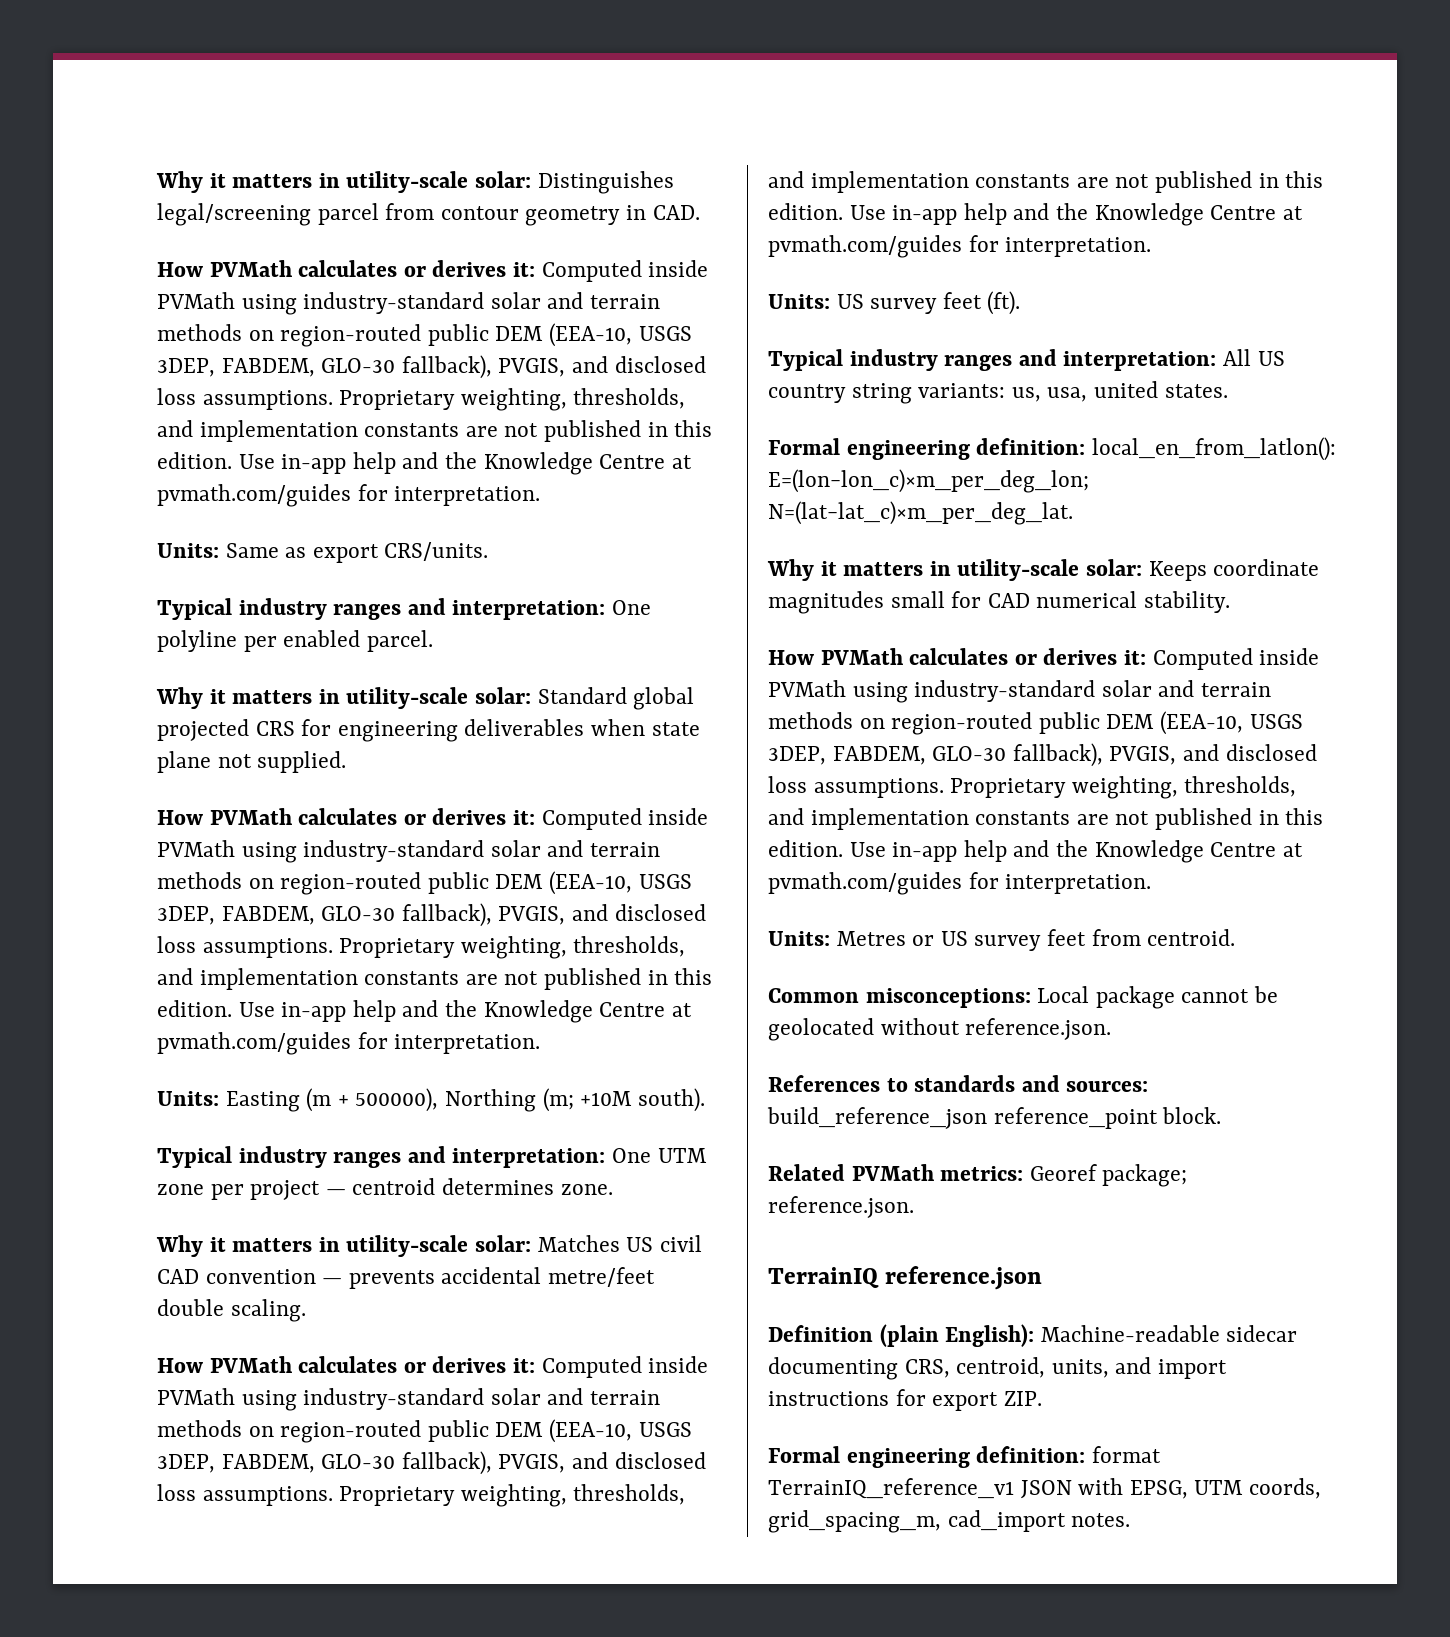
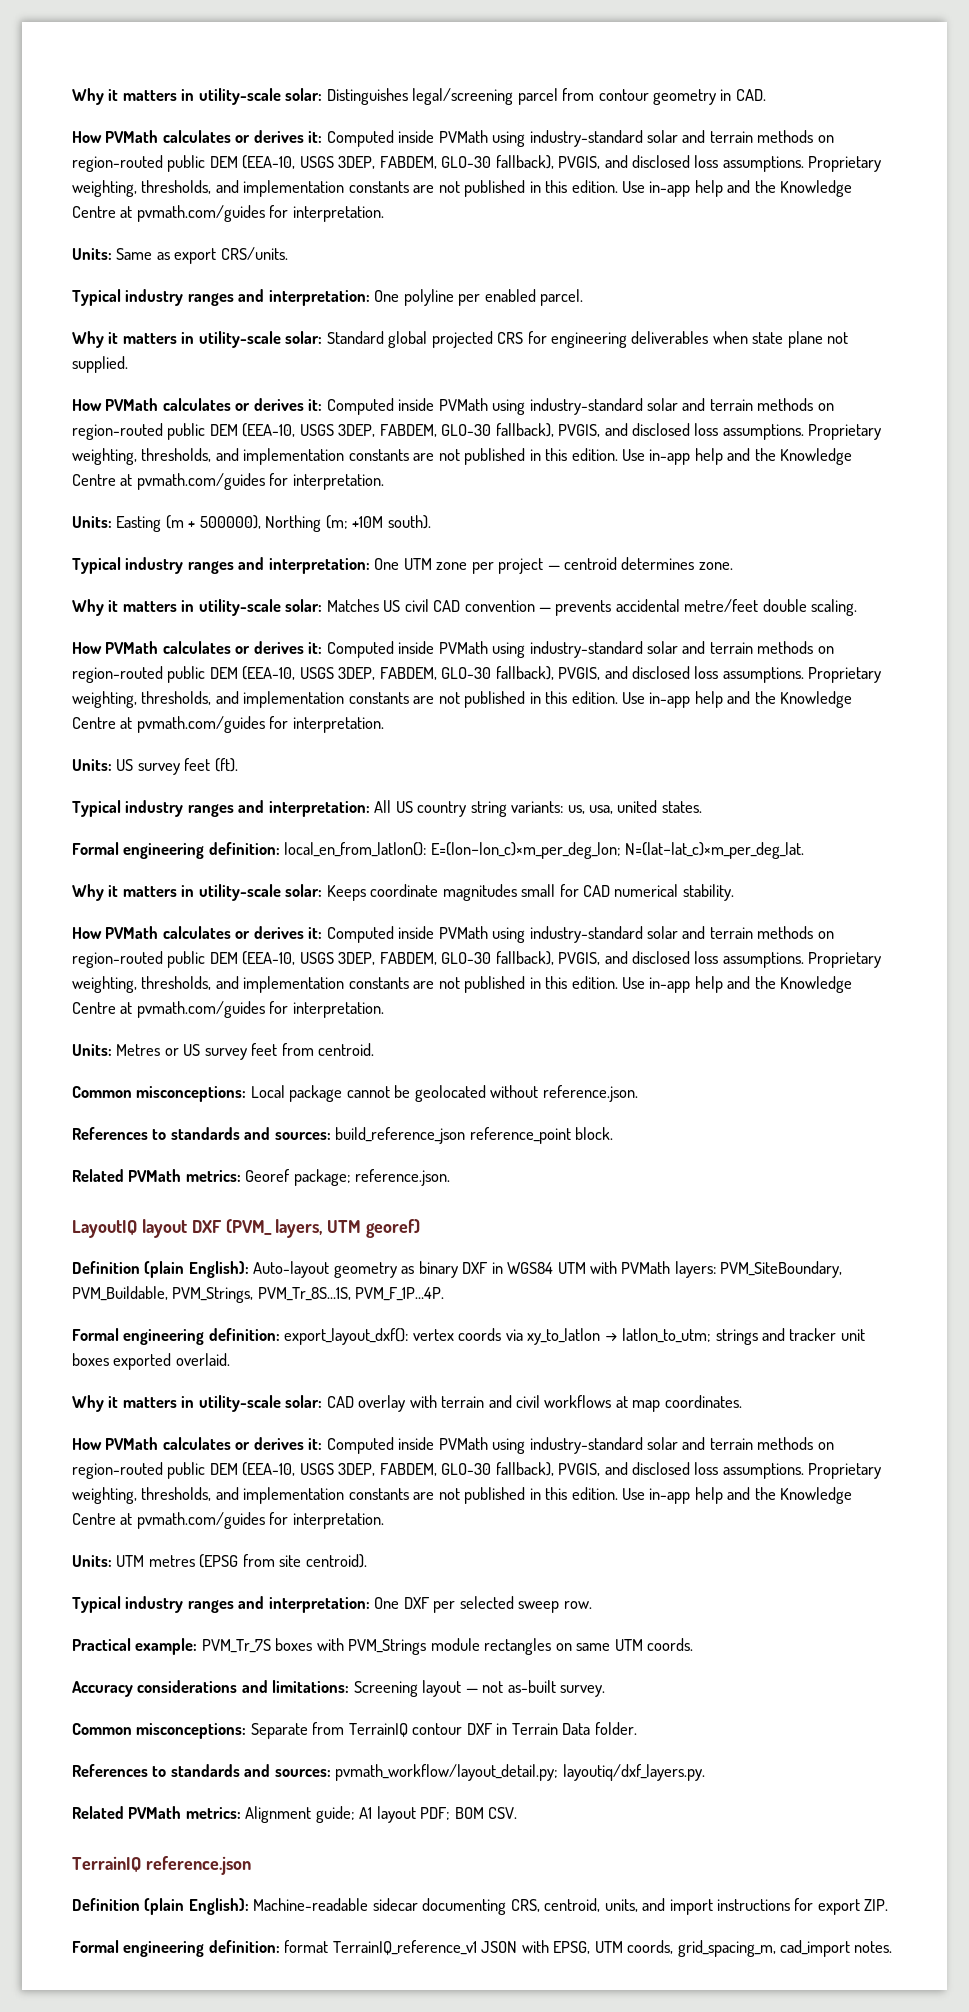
+ LayoutIQ layout DXF (PVM_ layers, UTM georef)
+ Definition (plain English): Auto-layout geometry as binary DXF in WGS84 UTM with PVMath layers: PVM_SiteBoundary, PVM_Buildable, PVM_Strings, PVM_Tr_8S…1S, PVM_F_1P…4P.
+ Formal engineering definition: export_layout_dxf(): vertex coords via xy_to_latlon → latlon_to_utm; strings and tracker unit boxes exported overlaid.
+ Why it matters in utility-scale solar: CAD overlay with terrain and civil workflows at map coordinates.
+ How PVMath calculates or derives it: Computed inside PVMath using industry-standard solar and terrain methods on region-routed public DEM (EEA-10, USGS 3DEP, FABDEM, GLO-30 fallback), PVGIS, and disclosed loss assumptions. Proprietary weighting, thresholds, and implementation constants are not published in this edition. Use in-app help and the Knowledge Centre at pvmath.com/guides for interpretation.
+ Units: UTM metres (EPSG from site centroid).
+ Typical industry ranges and interpretation: One DXF per selected sweep row.
+ Practical example: PVM_Tr_7S boxes with PVM_Strings module rectangles on same UTM coords.
+ Accuracy considerations and limitations: Screening layout — not as-built survey.
+ Common misconceptions: Separate from TerrainIQ contour DXF in Terrain Data folder.
+ References to standards and sources: pvmath_workflow/layout_detail.py; layoutiq/dxf_layers.py.
+ Related PVMath metrics: Alignment guide; A1 layout PDF; BOM CSV.

